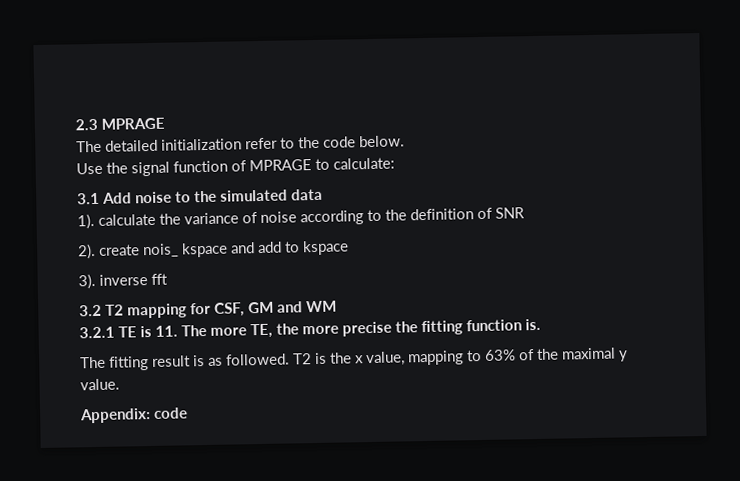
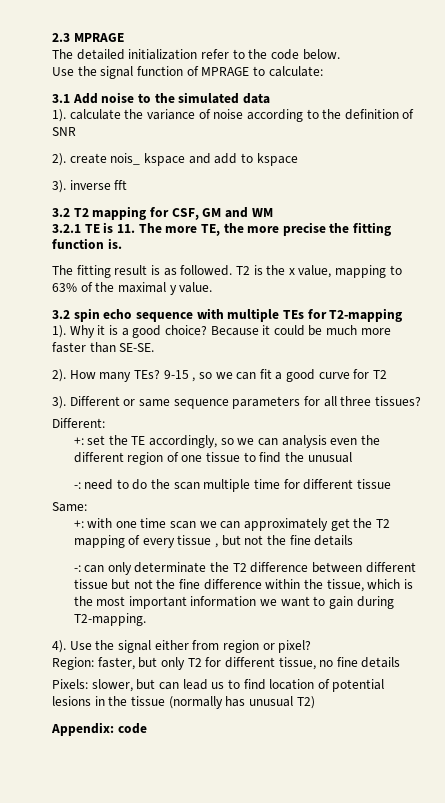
+ 3.2 spin echo sequence with multiple TEs for T2-mapping
+ 1). Why it is a good choice? Because it could be much more faster than SE-SE.
+ 2). How many TEs? 9-15 , so we can fit a good curve for T2
+ 3). Different or same sequence parameters for all three tissues?
+ Different:
+ +: set the TE accordingly, so we can analysis even the different region of one tissue to find the unusual
+ -: need to do the scan multiple time for different tissue
+ Same:
+ +: with one time scan we can approximately get the T2 mapping of every tissue , but not the fine details
+ -: can only determinate the T2 difference between different tissue but not the fine difference within the tissue, which is the most important information we want to gain during T2-mapping.
+ 4). Use the signal either from region or pixel?
+ Region: faster, but only T2 for different tissue, no fine details
+ Pixels: slower, but can lead us to find location of potential lesions in the tissue (normally has unusual T2)

